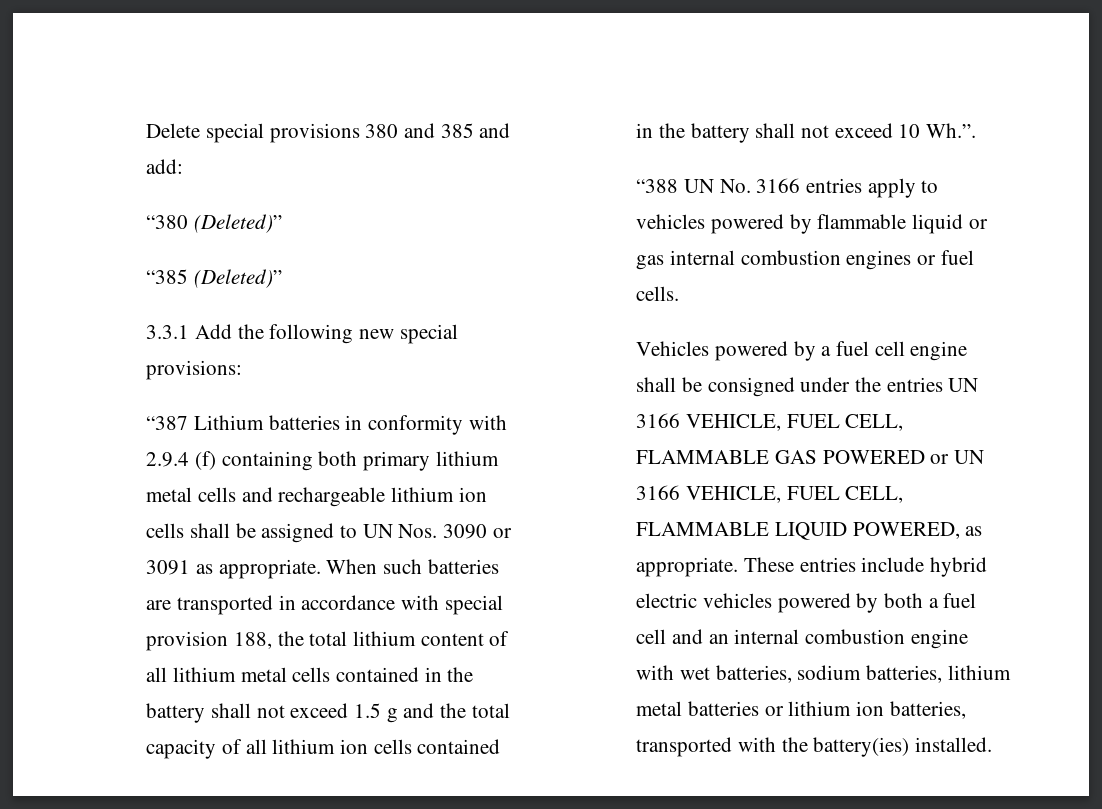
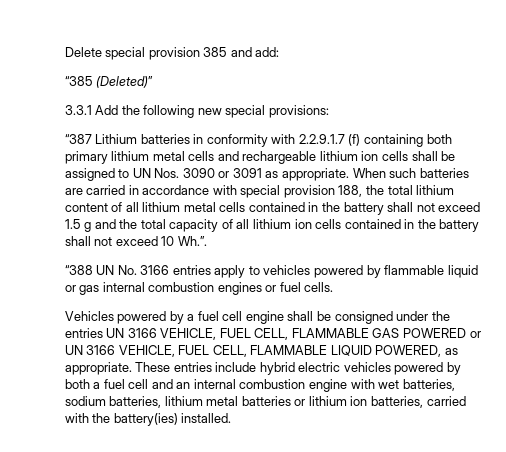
- Delete special provisions 380 and 385 and add:
+ Delete special provision 385 and add:
- “380 (Deleted)”
- “387 Lithium batteries in conformity with 2.9.4 (f) containing both primary lithium metal cells and rechargeable lithium ion cells shall be assigned to UN Nos. 3090 or 3091 as appropriate.
+ “387 Lithium batteries in conformity with 2.2.9.1.7 (f) containing both primary lithium metal cells and rechargeable lithium ion cells shall be assigned to UN Nos. 3090 or 3091 as appropriate.
- When such batteries are transported in accordance with special provision 188, the total lithium content of all lithium metal cells contained in the battery shall not exceed 1.5 g and the total capacity of all lithium ion cells contained in the battery shall not exceed 10 Wh.”.
+ When such batteries are carried in accordance with special provision 188, the total lithium content of all lithium metal cells contained in the battery shall not exceed 1.5 g and the total capacity of all lithium ion cells contained in the battery shall not exceed 10 Wh.”.
- These entries include hybrid electric vehicles powered by both a fuel cell and an internal combustion engine with wet batteries, sodium batteries, lithium metal batteries or lithium ion batteries, transported with the battery(ies) installed.
+ These entries include hybrid electric vehicles powered by both a fuel cell and an internal combustion engine with wet batteries, sodium batteries, lithium metal batteries or lithium ion batteries, carried with the battery(ies) installed.

